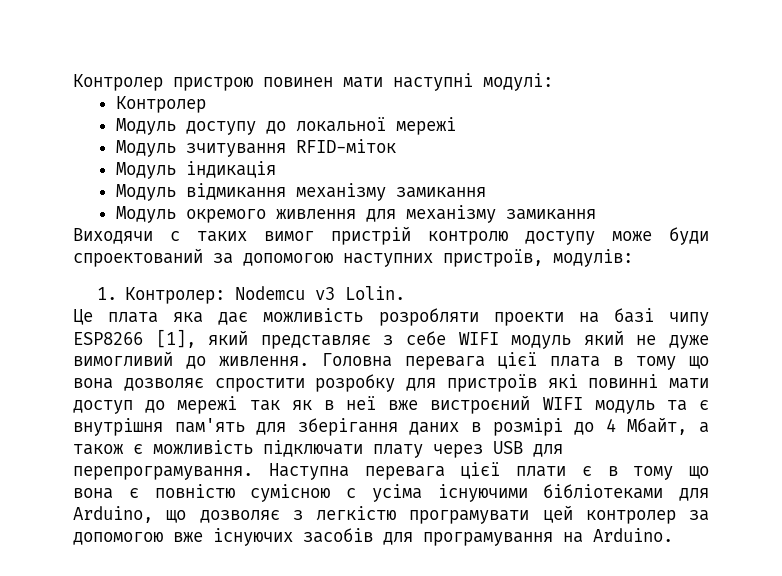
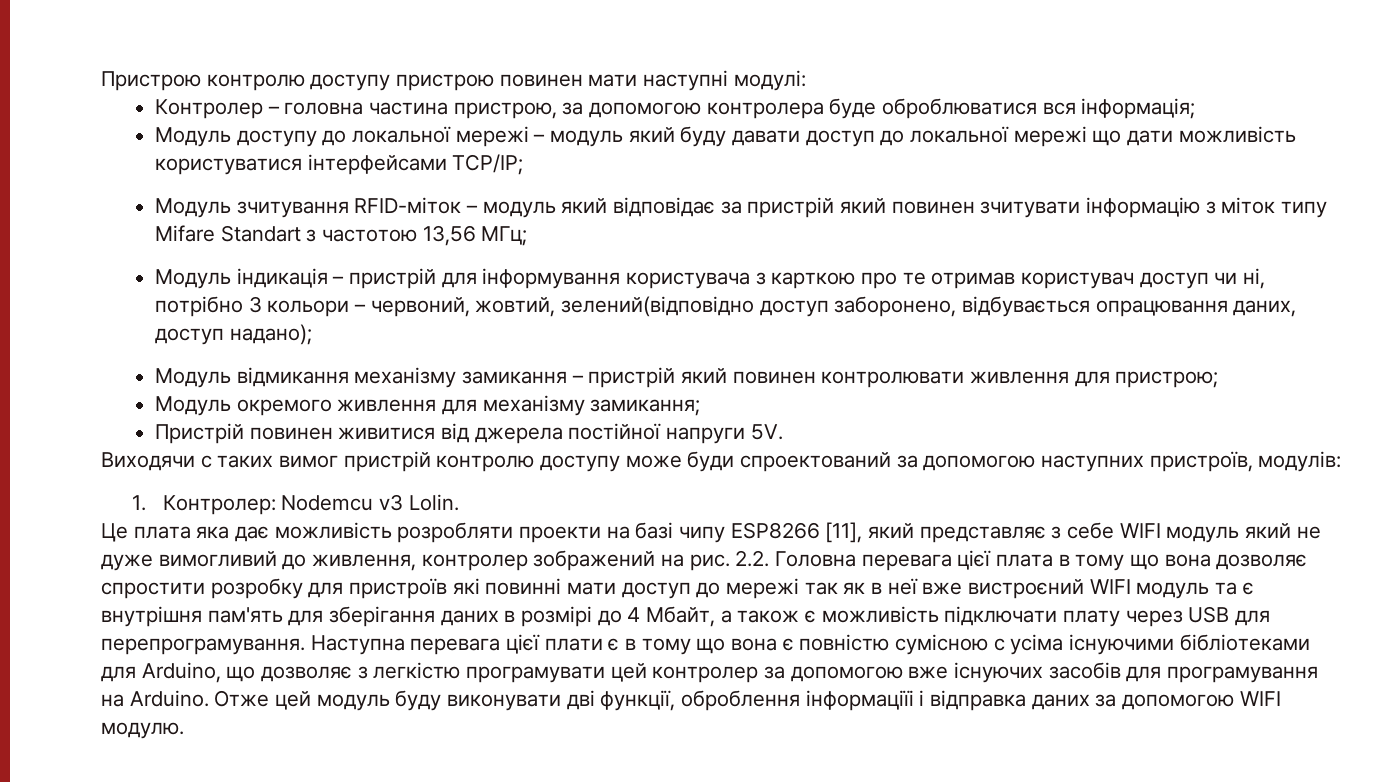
- Контролер пристрою повинен мати наступні модулі:
- Контролер
+ Пристрою контролю доступу пристрою повинен мати наступні модулі:
+ Контролер – головна частина пристрою, за допомогою контролера буде оброблюватися вся інформація;
- Модуль доступу до локальної мережі
- Модуль зчитування RFID-міток
- Модуль індикація
- Модуль відмикання механізму замикання
+ Модуль доступу до локальної мережі – модуль який буду давати доступ до локальної мережі що дати можливість користуватися інтерфейсами TCP/IP;
+ Модуль зчитування RFID-міток – модуль який відповідає за пристрій який повинен зчитувати інформацію з міток типу Mifare Standart з частотою 13,56 МГц;
+ Модуль індикація – пристрій для інформування користувача з карткою про те отримав користувач доступ чи ні, потрібно 3 кольори – червоний, жовтий, зелений(відповідно доступ заборонено, відбувається опрацювання даних, доступ надано);
+ Модуль відмикання механізму замикання – пристрій який повинен контролювати живлення для пристрою;
- Модуль окремого живлення для механізму замикання
+ Модуль окремого живлення для механізму замикання;
+ Пристрій повинен живитися від джерела постійної напруги 5V.
- Це плата яка дає можливість розробляти проекти на базі чипу ESP8266 [1], який представляє з себе WIFI модуль який не дуже вимогливий до живлення. Головна перевага цієї плата в тому що вона дозволяє спростити розробку для пристроїв які повинні мати доступ до мережі так як в неї вже вистроєний WIFI модуль та є внутрішня пам'ять для зберігання даних в розмірі до 4 Мбайт, а також є можливість підключати плату через USB для перепрограмування.
+ Це плата яка дає можливість розробляти проекти на базі чипу ESP8266 [11], який представляє з себе WIFI модуль який не дуже вимогливий до живлення, контролер зображений на рис. 2.2. Головна перевага цієї плата в тому що вона дозволяє спростити розробку для пристроїв які повинні мати доступ до мережі так як в неї вже вистроєний WIFI модуль та є внутрішня пам'ять для зберігання даних в розмірі до 4 Мбайт, а також є можливість підключати плату через USB для перепрограмування.
+ Отже цей модуль буду виконувати дві функції, оброблення інформаціїі і відправка даних за допомогою WIFI модулю.

